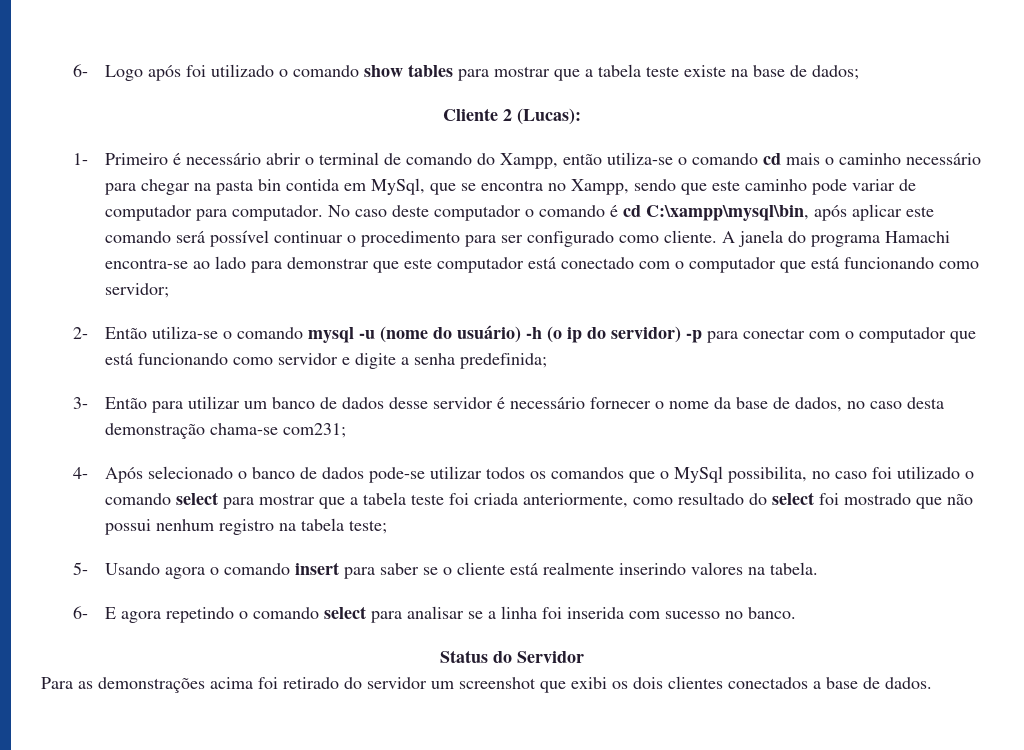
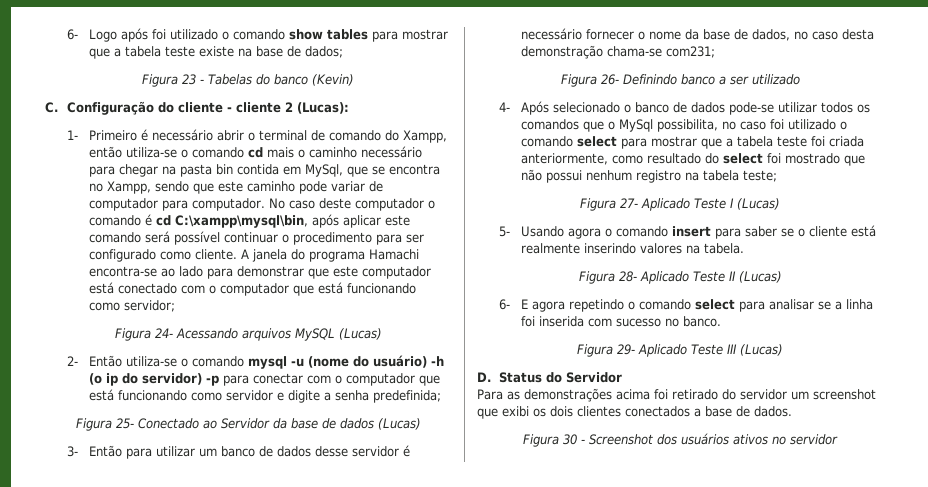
- Cliente 2 (Lucas):
+ Figura 23 - Tabelas do banco (Kevin)
+ C. Configuração do cliente - cliente 2 (Lucas):
+ Figura 24- Acessando arquivos MySQL (Lucas)
+ Figura 25- Conectado ao Servidor da base de dados (Lucas)
+ Figura 26- Definindo banco a ser utilizado
+ Figura 27- Aplicado Teste I (Lucas)
+ Figura 28- Aplicado Teste II (Lucas)
- Status do Servidor
+ Figura 29- Aplicado Teste III (Lucas)
+ D. Status do Servidor
+ Figura 30 - Screenshot dos usuários ativos no servidor

